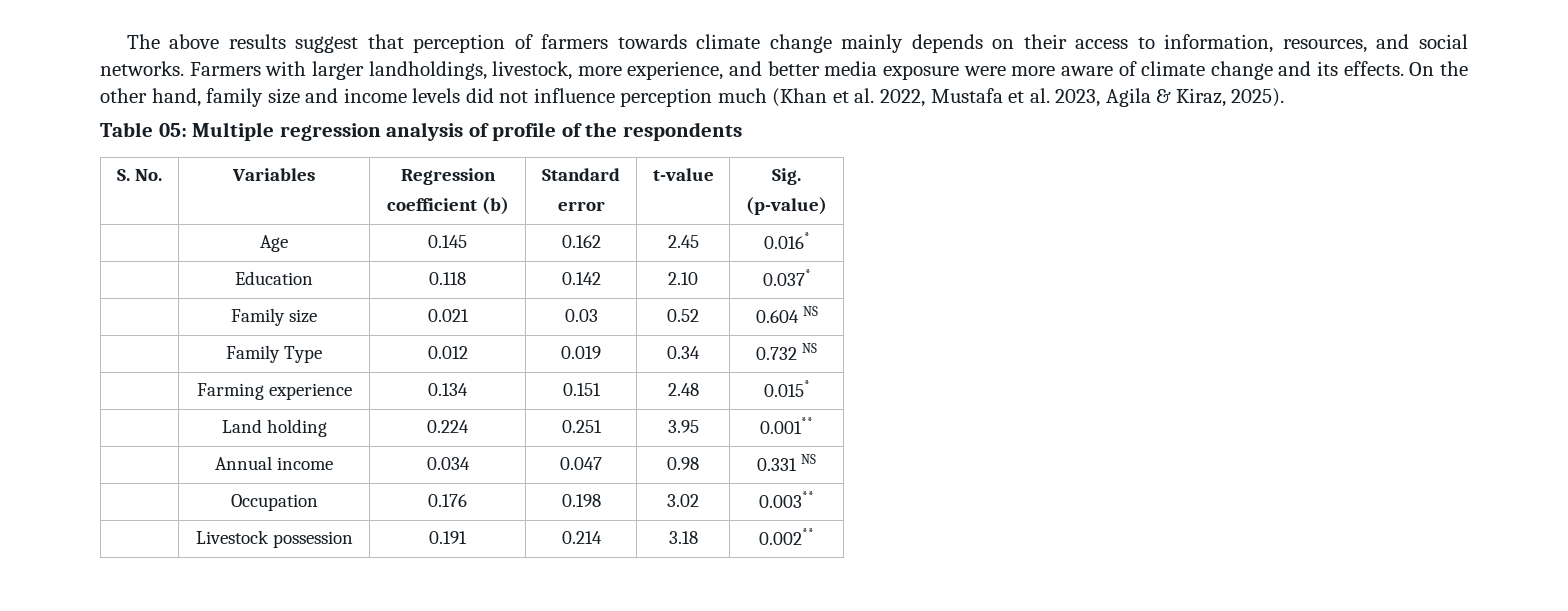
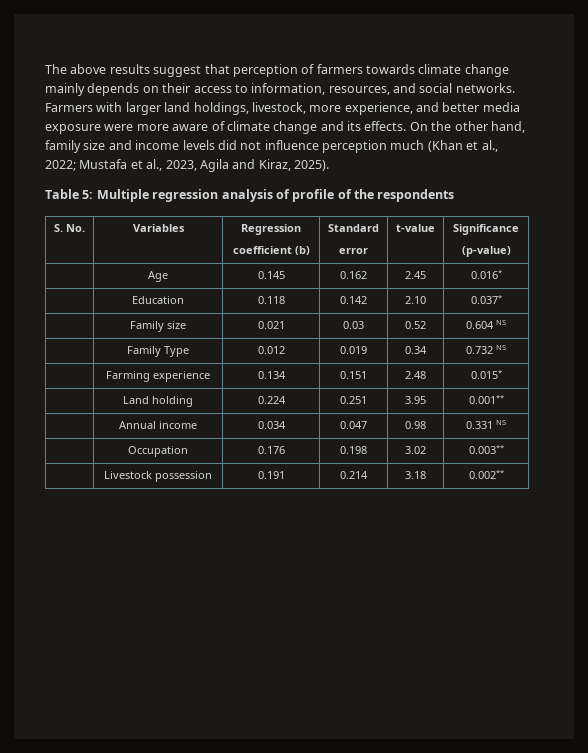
- Farmers with larger landholdings, livestock, more experience, and better media exposure were more aware of climate change and its effects.
+ Farmers with larger land holdings, livestock, more experience, and better media exposure were more aware of climate change and its effects.
- On the other hand, family size and income levels did not influence perception much (Khan et al. 2022, Mustafa et al. 2023, Agila & Kiraz, 2025).
+ On the other hand, family size and income levels did not influence perception much (Khan et al., 2022; Mustafa et al., 2023, Agila and Kiraz, 2025).
- Table 05: Multiple regression analysis of profile of the respondents
+ Table 5: Multiple regression analysis of profile of the respondents
  S. No. | Variables | Regression
  coefficient (b) | Standard
- error | t-value | Sig.
+ error | t-value | Significance

